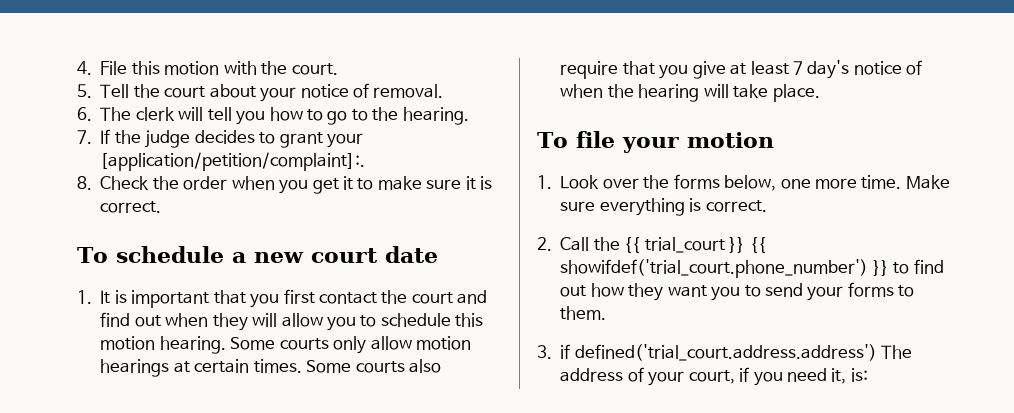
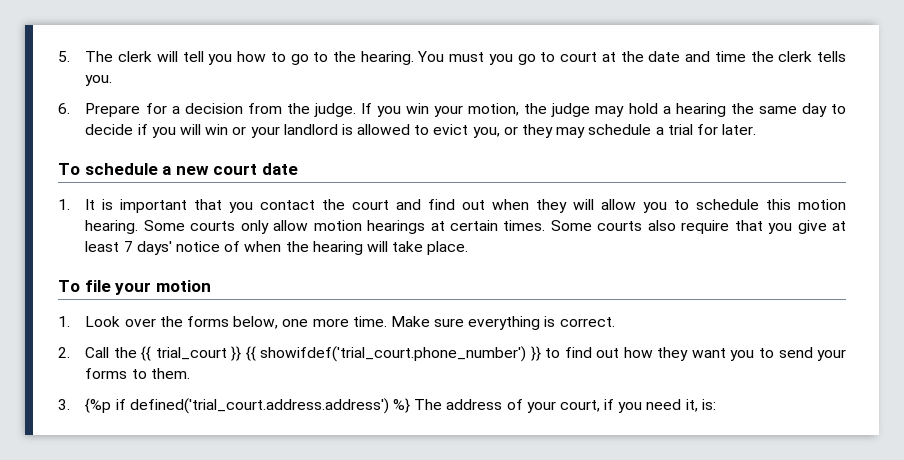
- 4. File this motion with the court.
- 5. Tell the court about your notice of removal.
- 6. The clerk will tell you how to go to the hearing.
- 7. If the judge decides to grant your [application/petition/complaint]:.
- 8. Check the order when you get it to make sure it is correct.
+ 5. The clerk will tell you how to go to the hearing. You must you go to court at the date and time the clerk tells you.
+ 6. Prepare for a decision from the judge. If you win your motion, the judge may hold a hearing the same day to decide if you will win or your landlord is allowed to evict you, or they may schedule a trial for later.
- 1. It is important that you first contact the court and find out when they will allow you to schedule this motion hearing.
+ 1. It is important that you contact the court and find out when they will allow you to schedule this motion hearing.
- Some courts also require that you give at least 7 day's notice of when the hearing will take place.
+ Some courts also require that you give at least 7 days' notice of when the hearing will take place.
- 3. if defined('trial_court.address.address') The address of your court, if you need it, is:
+ 3. {%p if defined('trial_court.address.address') %} The address of your court, if you need it, is:

